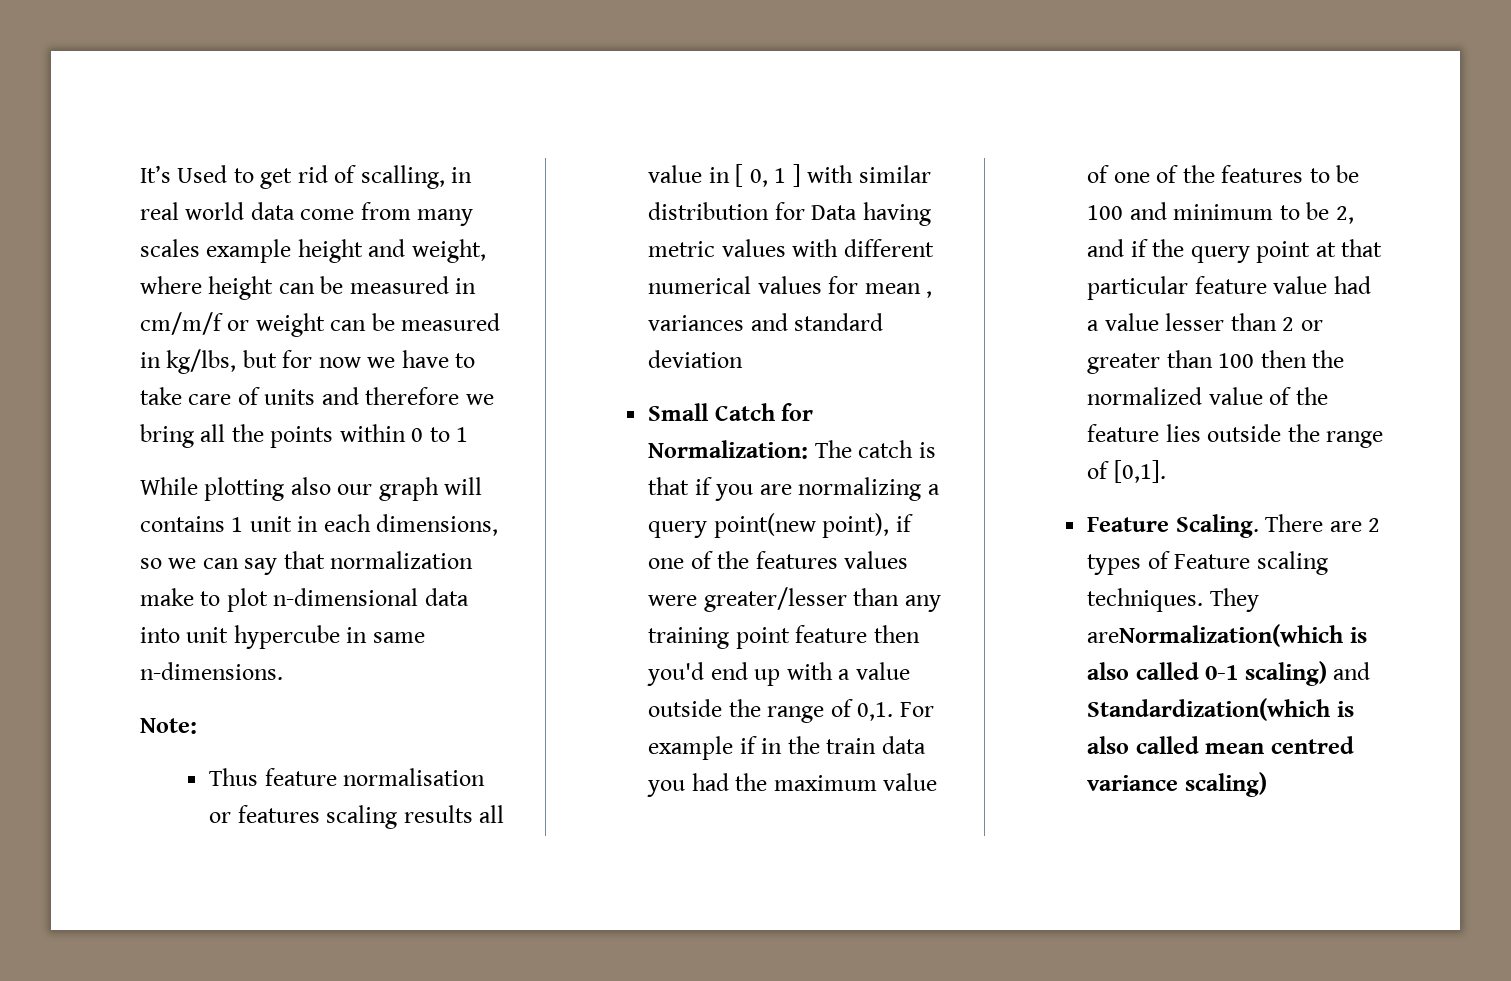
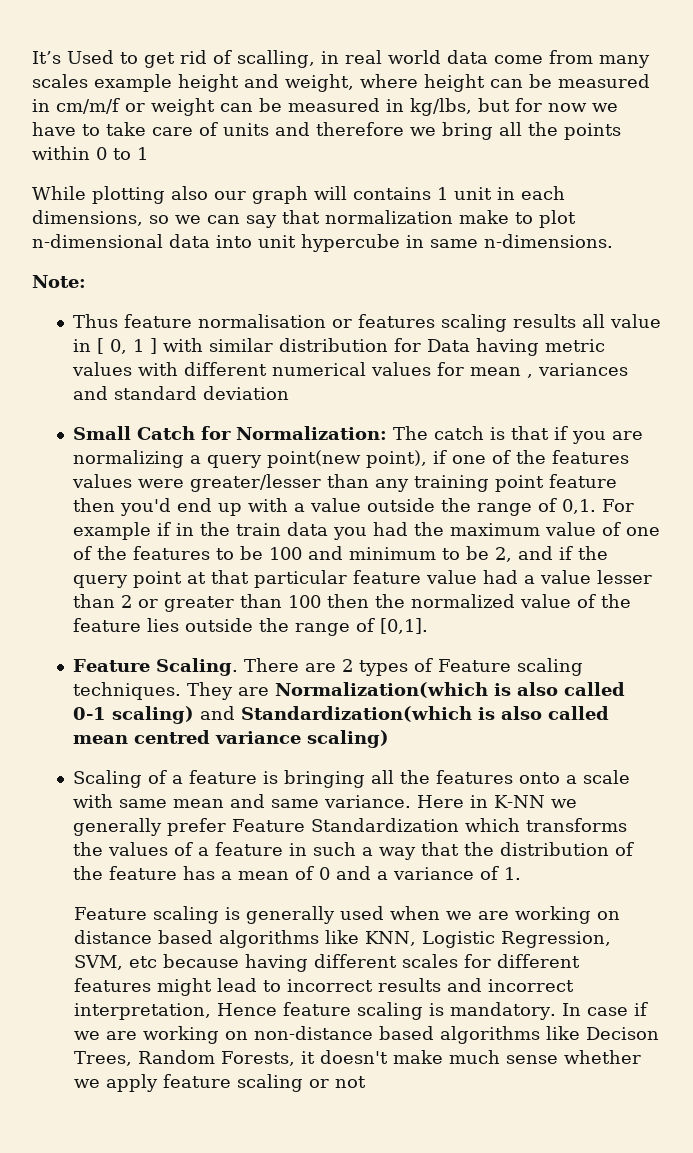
- They areNormalization(which is also called 0-1 scaling) and Standardization(which is also called mean centred variance scaling)
+ They are Normalization(which is also called 0-1 scaling) and Standardization(which is also called mean centred variance scaling)
+ Scaling of a feature is bringing all the features onto a scale with same mean and same variance. Here in K-NN we generally prefer Feature Standardization which transforms the values of a feature in such a way that the distribution of the feature has a mean of 0 and a variance of 1.
+ Feature scaling is generally used when we are working on distance based algorithms like KNN, Logistic Regression, SVM, etc because having different scales for different features might lead to incorrect results and incorrect interpretation, Hence feature scaling is mandatory. In case if we are working on non-distance based algorithms like Decison Trees, Random Forests, it doesn't make much sense whether we apply feature scaling or not

